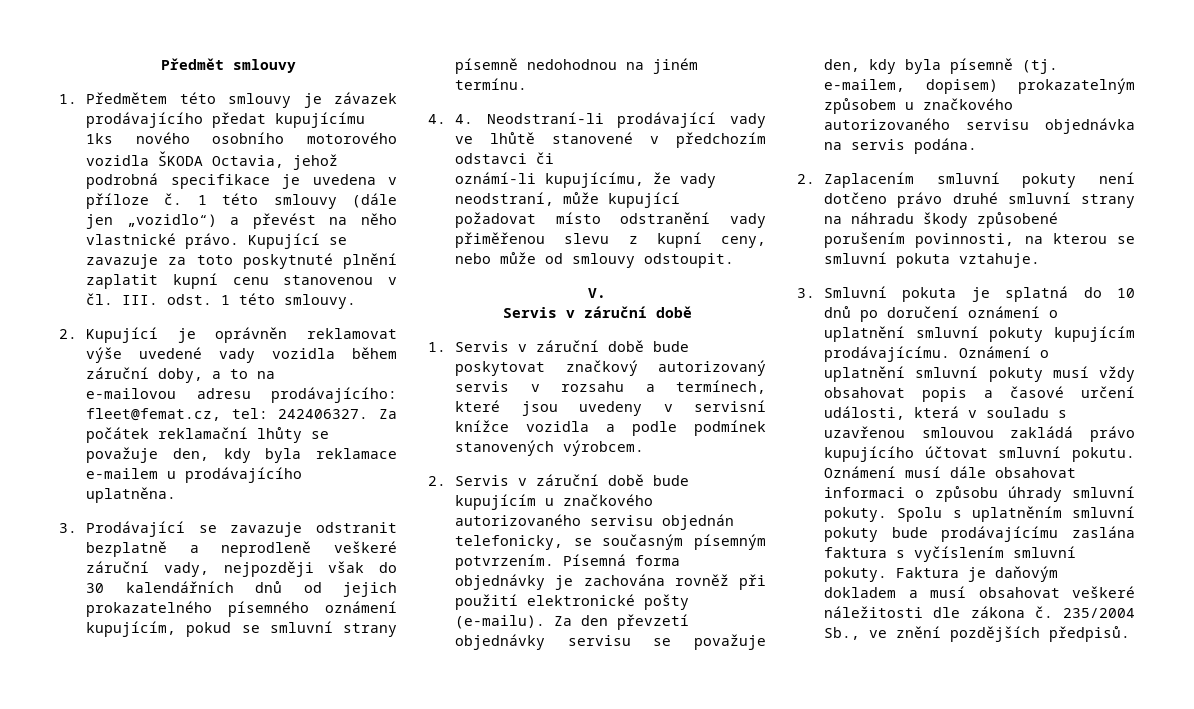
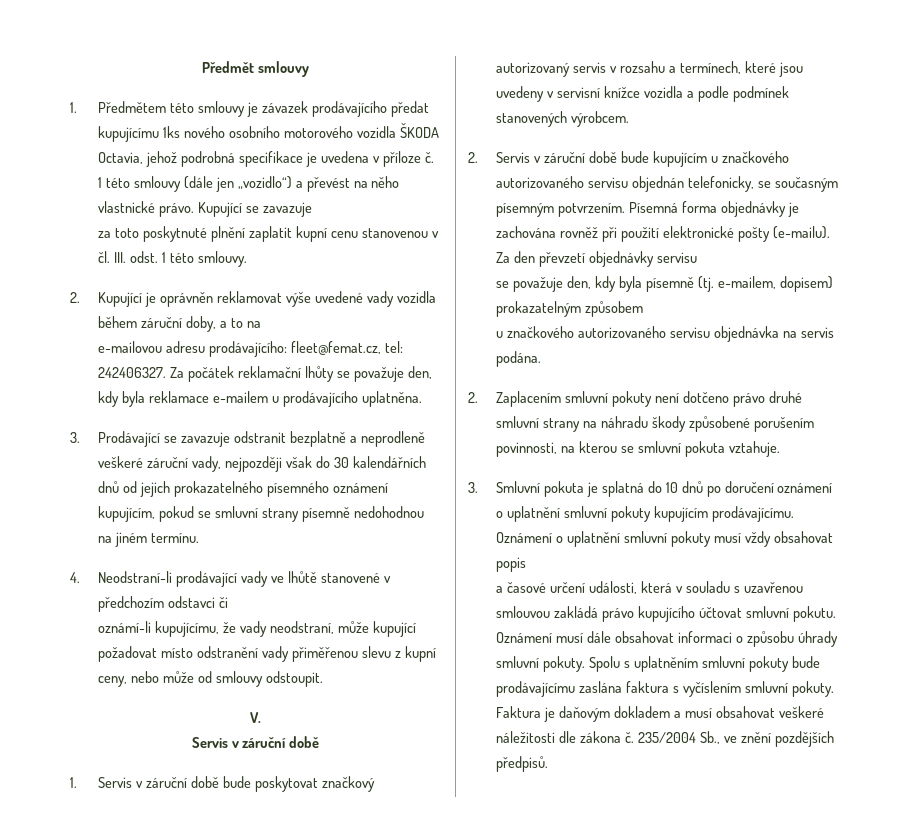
- Kupující se zavazuje za toto poskytnuté plnění zaplatit kupní cenu stanovenou v čl. III. odst. 1 této smlouvy.
+ Kupující se zavazuje
+ za toto poskytnuté plnění zaplatit kupní cenu stanovenou v čl. III. odst. 1 této smlouvy.
- 4. 4. Neodstraní-li prodávající vady ve lhůtě stanovené v předchozím odstavci či
+ 4. Neodstraní-li prodávající vady ve lhůtě stanovené v předchozím odstavci či
- Za den převzetí objednávky servisu se považuje den, kdy byla písemně (tj. e-mailem, dopisem) prokazatelným způsobem u značkového autorizovaného servisu objednávka na servis podána.
+ Za den převzetí objednávky servisu
+ se považuje den, kdy byla písemně (tj. e-mailem, dopisem) prokazatelným způsobem
+ u značkového autorizovaného servisu objednávka na servis podána.
- Oznámení o uplatnění smluvní pokuty musí vždy obsahovat popis a časové určení události, která v souladu s uzavřenou smlouvou zakládá právo kupujícího účtovat smluvní pokutu.
+ Oznámení o uplatnění smluvní pokuty musí vždy obsahovat popis
+ a časové určení události, která v souladu s uzavřenou smlouvou zakládá právo kupujícího účtovat smluvní pokutu.

